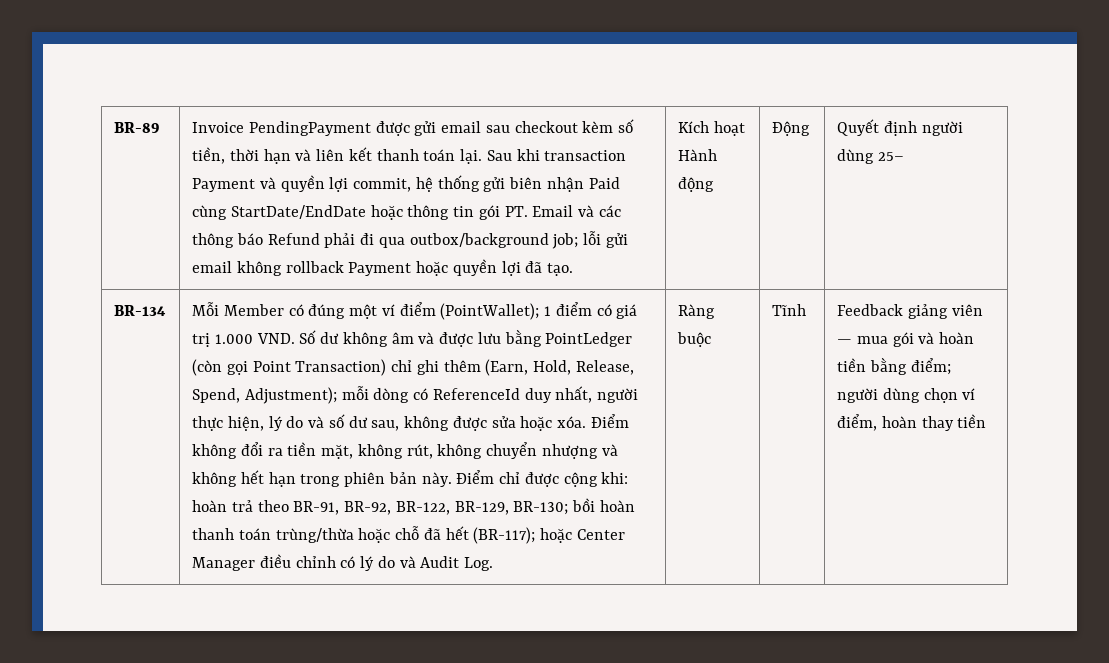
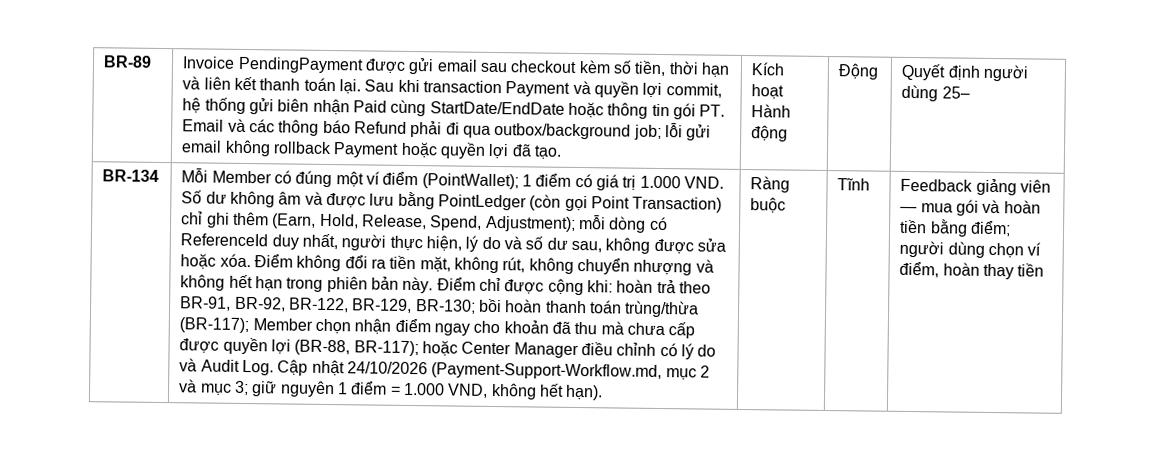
- Điểm chỉ được cộng khi: hoàn trả theo BR-91, BR-92, BR-122, BR-129, BR-130; bồi hoàn thanh toán trùng/thừa hoặc chỗ đã hết (BR-117); hoặc Center Manager điều chỉnh có lý do và Audit Log.
+ Điểm chỉ được cộng khi: hoàn trả theo BR-91, BR-92, BR-122, BR-129, BR-130; bồi hoàn thanh toán trùng/thừa (BR-117); Member chọn nhận điểm ngay cho khoản đã thu mà chưa cấp được quyền lợi (BR-88, BR-117); hoặc Center Manager điều chỉnh có lý do và Audit Log. Cập nhật 24/10/2026 (Payment-Support-Workflow.md, mục 2 và mục 3; giữ nguyên 1 điểm = 1.000 VND, không hết hạn).

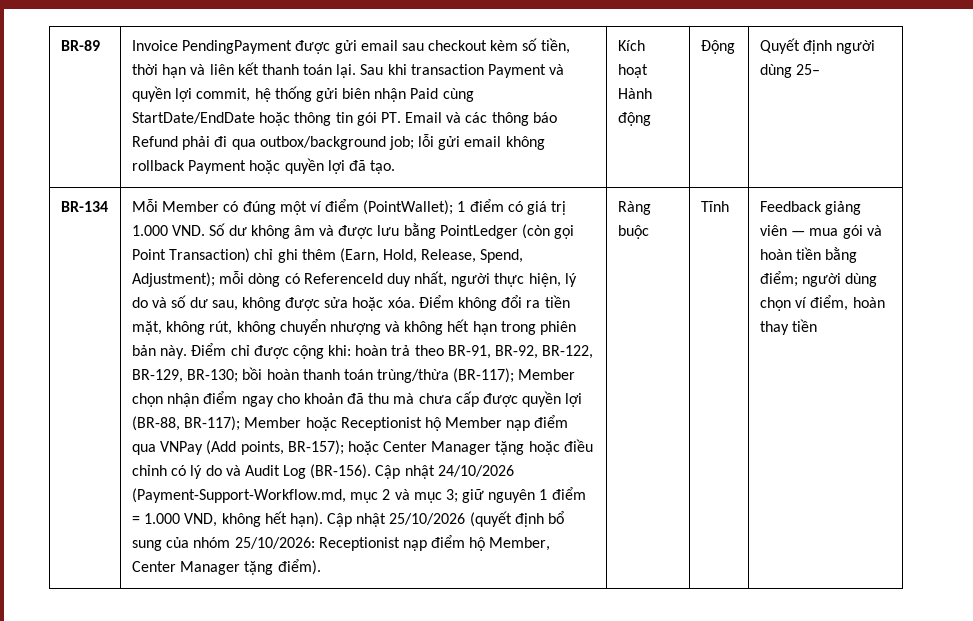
+ Member hoặc Receptionist hộ Member nạp điểm qua VNPay (Add points, BR-157);
- hoặc Center Manager điều chỉnh có lý do và Audit Log. Cập nhật 24/10/2026 (Payment-Support-Workflow.md, mục 2 và mục 3;
+ hoặc Center Manager tặng hoặc điều chỉnh có lý do và Audit Log (BR-156). Cập nhật 24/10/2026 (Payment-Support-Workflow.md, mục 2 và mục 3;
+ Cập nhật 25/10/2026 (quyết định bổ sung của nhóm 25/10/2026: Receptionist nạp điểm hộ Member, Center Manager tặng điểm).

